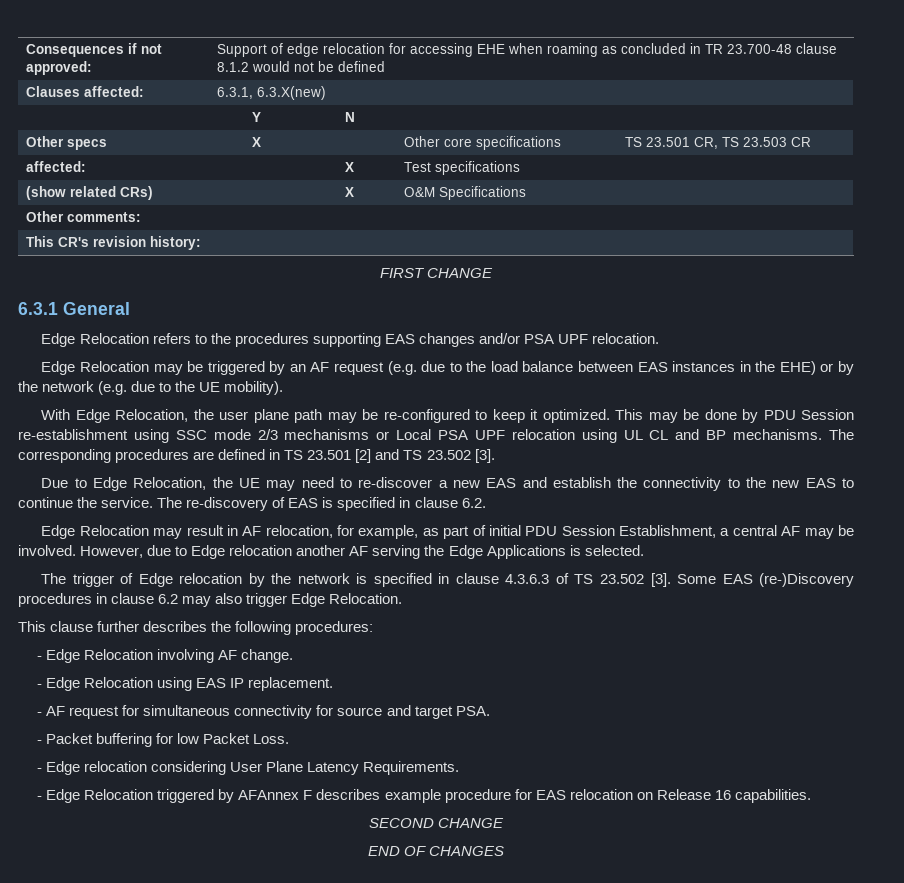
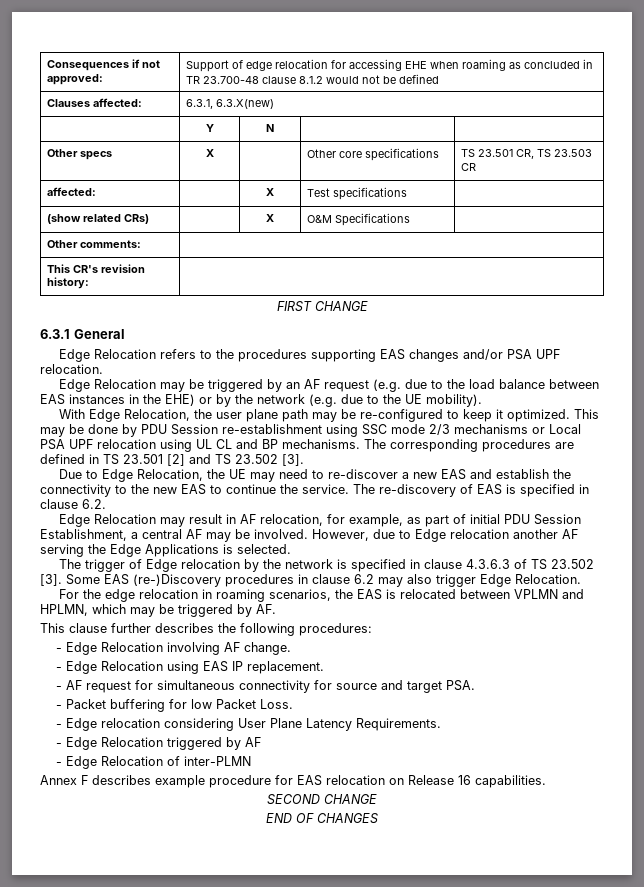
+ For the edge relocation in roaming scenarios, the EAS is relocated between VPLMN and HPLMN, which may be triggered by AF.
- - Edge Relocation triggered by AFAnnex F describes example procedure for EAS relocation on Release 16 capabilities.
+ - Edge Relocation triggered by AF
+ - Edge Relocation of inter-PLMN
+ Annex F describes example procedure for EAS relocation on Release 16 capabilities.

